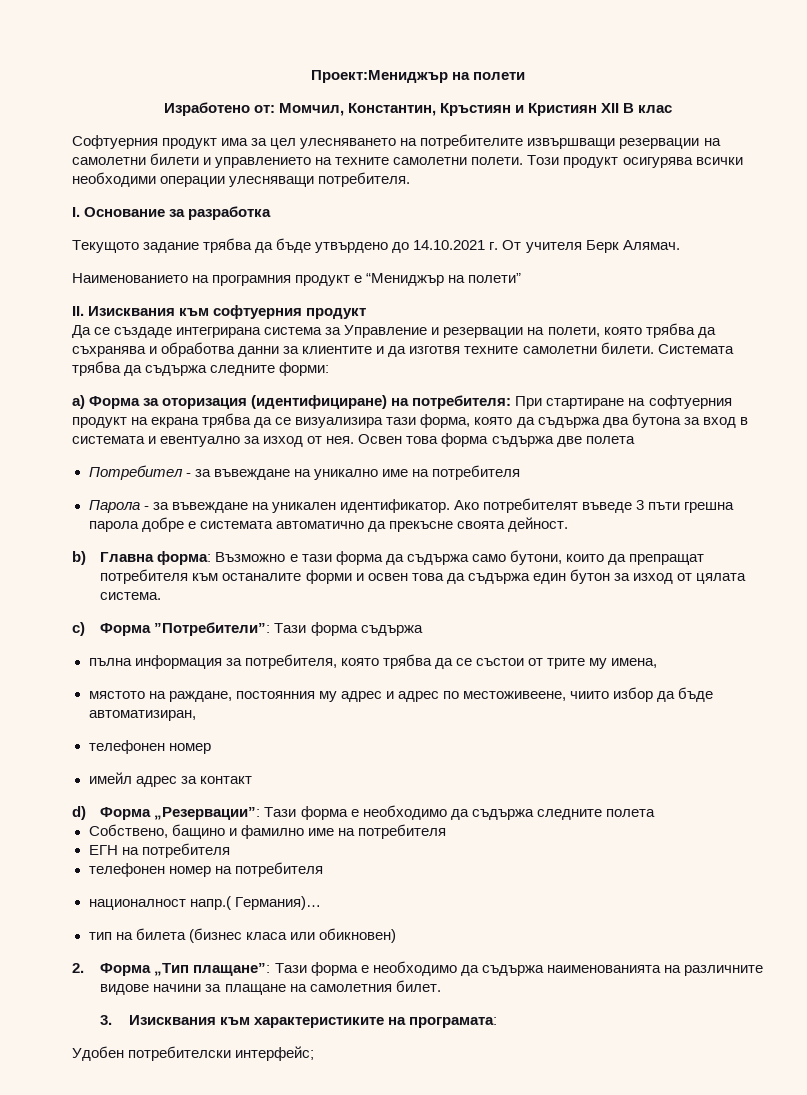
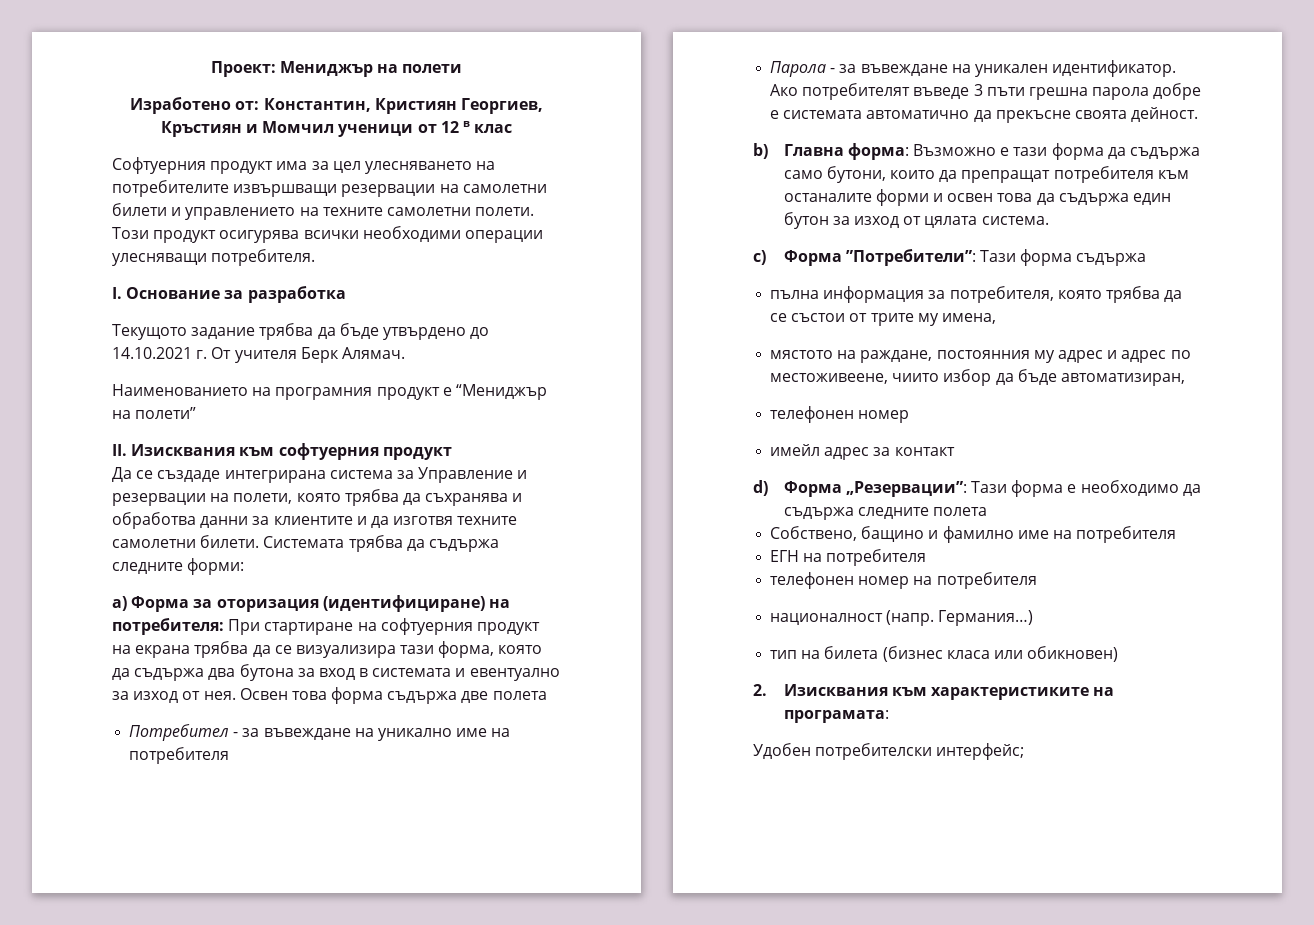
- Проект:Мениджър на полети
+ Проект: Мениджър на полети
- Изработено от: Момчил, Константин, Кръстиян и Кристиян XII В клас
+ Изработено от: Константин, Кристиян Георгиев, Кръстиян и Момчил ученици от 12 в клас
- националност напр.( Германия)…
+ националност (напр. Германия…)
- 2. Форма „Тип плащане”: Тази форма е необходимо да съдържа наименованията на различните видове начини за плащане на самолетния билет.
- 3. Изисквания към характеристиките на програмата:
+ 2. Изисквания към характеристиките на програмата:

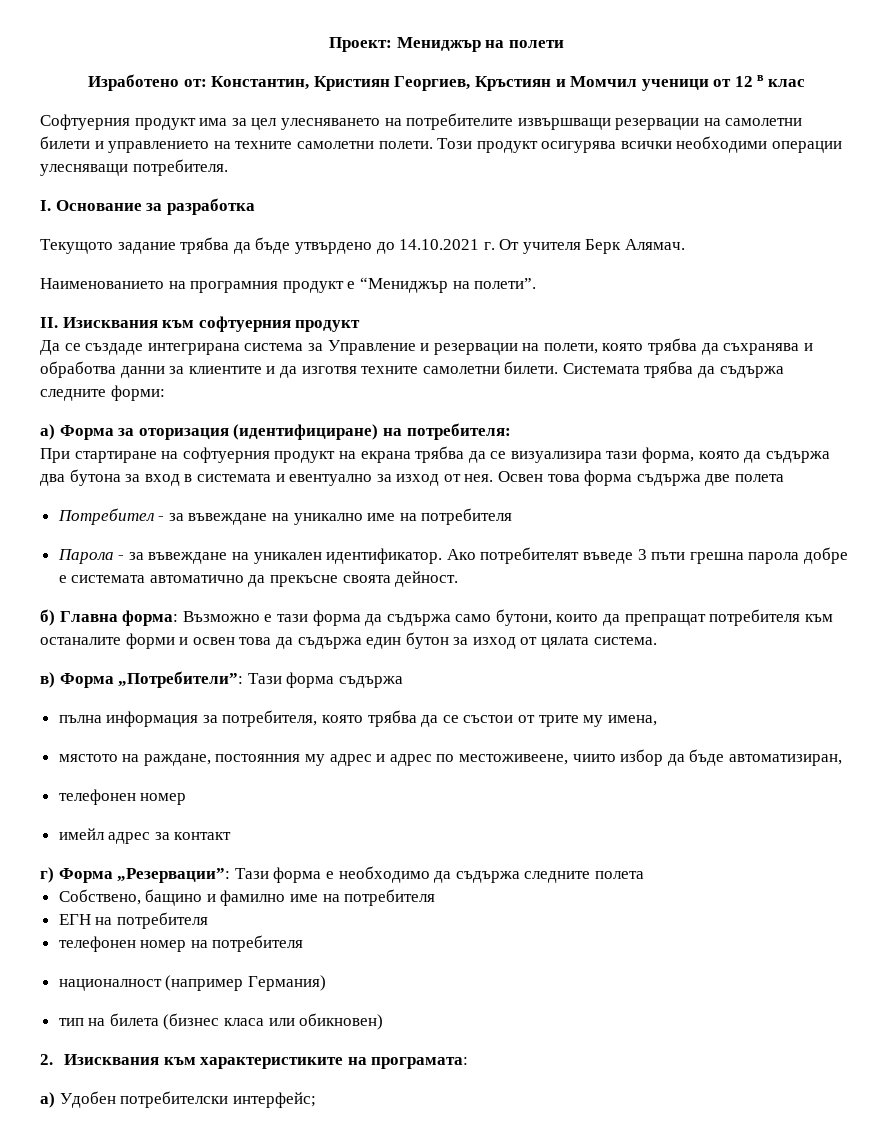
- Наименованието на програмния продукт е “Мениджър на полети”
+ Наименованието на програмния продукт е “Мениджър на полети”.
- а) Форма за оторизация (идентифициране) на потребителя: При стартиране на софтуерния продукт на екрана трябва да се визуализира тази форма, която да съдържа два бутона за вход в системата и евентуално за изход от нея.
+ а) Форма за оторизация (идентифициране) на потребителя:
+ При стартиране на софтуерния продукт на екрана трябва да се визуализира тази форма, която да съдържа два бутона за вход в системата и евентуално за изход от нея.
- b) Главна форма: Възможно е тази форма да съдържа само бутони, които да препращат потребителя към останалите форми и освен това да съдържа един бутон за изход от цялата система.
+ б) Главна форма: Възможно е тази форма да съдържа само бутони, които да препращат потребителя към останалите форми и освен това да съдържа един бутон за изход от цялата система.
- c) Форма ”Потребители”: Тази форма съдържа
+ в) Форма „Потребители”: Тази форма съдържа
- d) Форма „Резервации”: Тази форма е необходимо да съдържа следните полета
+ г) Форма „Резервации”: Тази форма е необходимо да съдържа следните полета
- националност (напр. Германия…)
+ националност (например Германия)
- Удобен потребителски интерфейс;
+ а) Удобен потребителски интерфейс;

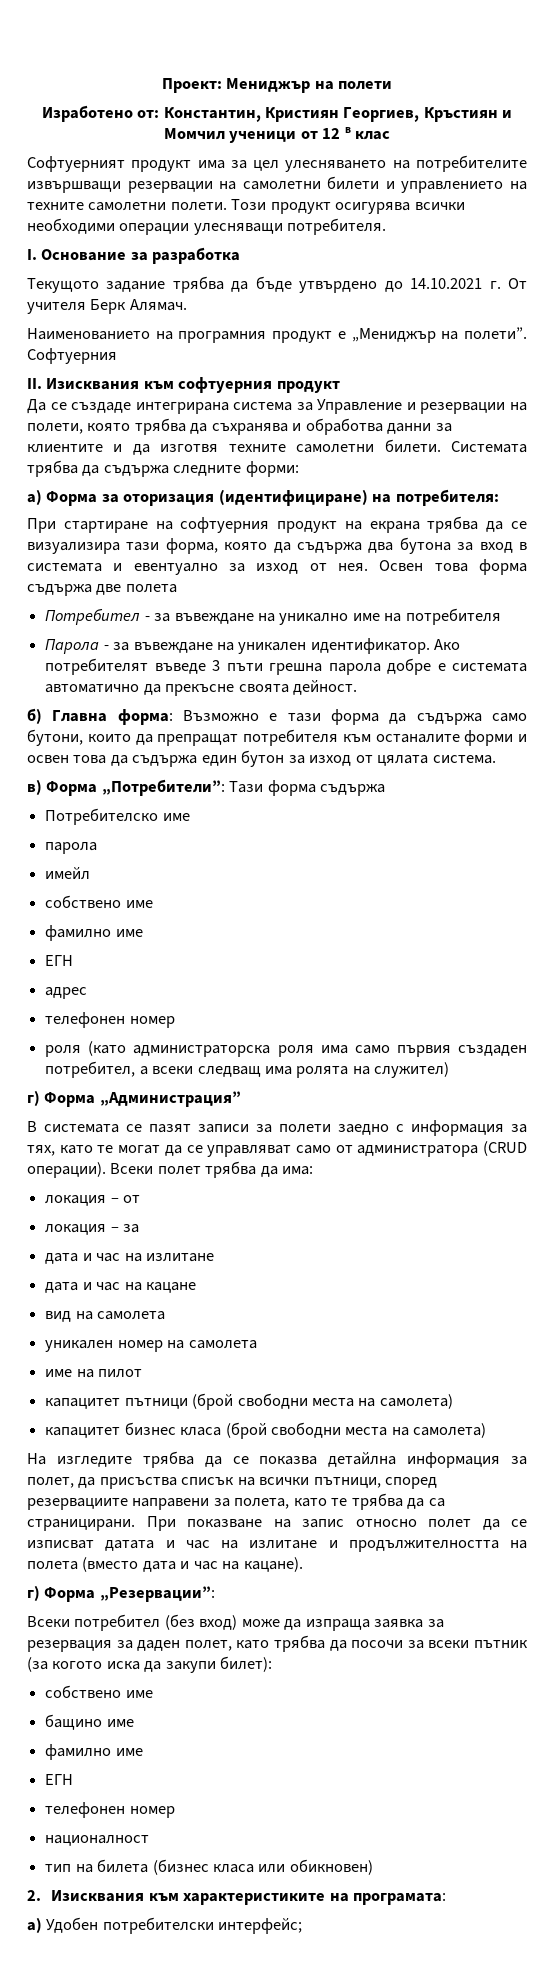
- Софтуерния продукт има за цел улесняването на потребителите извършващи резервации на самолетни билети и управлението на техните самолетни полети.
+ Софтуерният продукт има за цел улесняването на потребителите извършващи резервации на самолетни билети и управлението на техните самолетни полети.
- Наименованието на програмния продукт е “Мениджър на полети”.
+ Наименованието на програмния продукт е „Мениджър на полети”. Софтуерния
- пълна информация за потребителя, която трябва да се състои от трите му имена,
- мястото на раждане, постоянния му адрес и адрес по местоживеене, чиито избор да бъде автоматизиран,
+ Потребителско име
+ парола
+ имейл
+ собствено име
+ фамилно име
+ ЕГН
+ адрес
  телефонен номер
- имейл адрес за контакт
- г) Форма „Резервации”: Тази форма е необходимо да съдържа следните полета
- Собствено, бащино и фамилно име на потребителя
- ЕГН на потребителя
- телефонен номер на потребителя
+ роля (като администраторска роля има само първия създаден потребител, а всеки следващ има ролята на служител)
+ г) Форма „Администрация”
+ В системата се пазят записи за полети заедно с информация за тях, като те могат да се управляват само от администратора (CRUD операции). Всеки полет трябва да има:
+ локация – от
+ локация – за
+ дата и час на излитане
+ дата и час на кацане
+ вид на самолета
+ уникален номер на самолета
+ име на пилот
+ капацитет пътници (брой свободни места на самолета)
+ капацитет бизнес класа (брой свободни места на самолета)
+ На изгледите трябва да се показва детайлна информация за полет, да присъства списък на всички пътници, според резервациите направени за полета, като те трябва да са страницирани. При показване на запис относно полет да се изписват датата и час на излитане и продължителността на полета (вместо дата и час на кацане).
+ г) Форма „Резервации”:
+ Всеки потребител (без вход) може да изпраща заявка за резервация за даден полет, като трябва да посочи за всеки пътник (за когото иска да закупи билет):
+ собствено име
+ бащино име
+ фамилно име
+ ЕГН
+ телефонен номер
- националност (например Германия)
+ националност

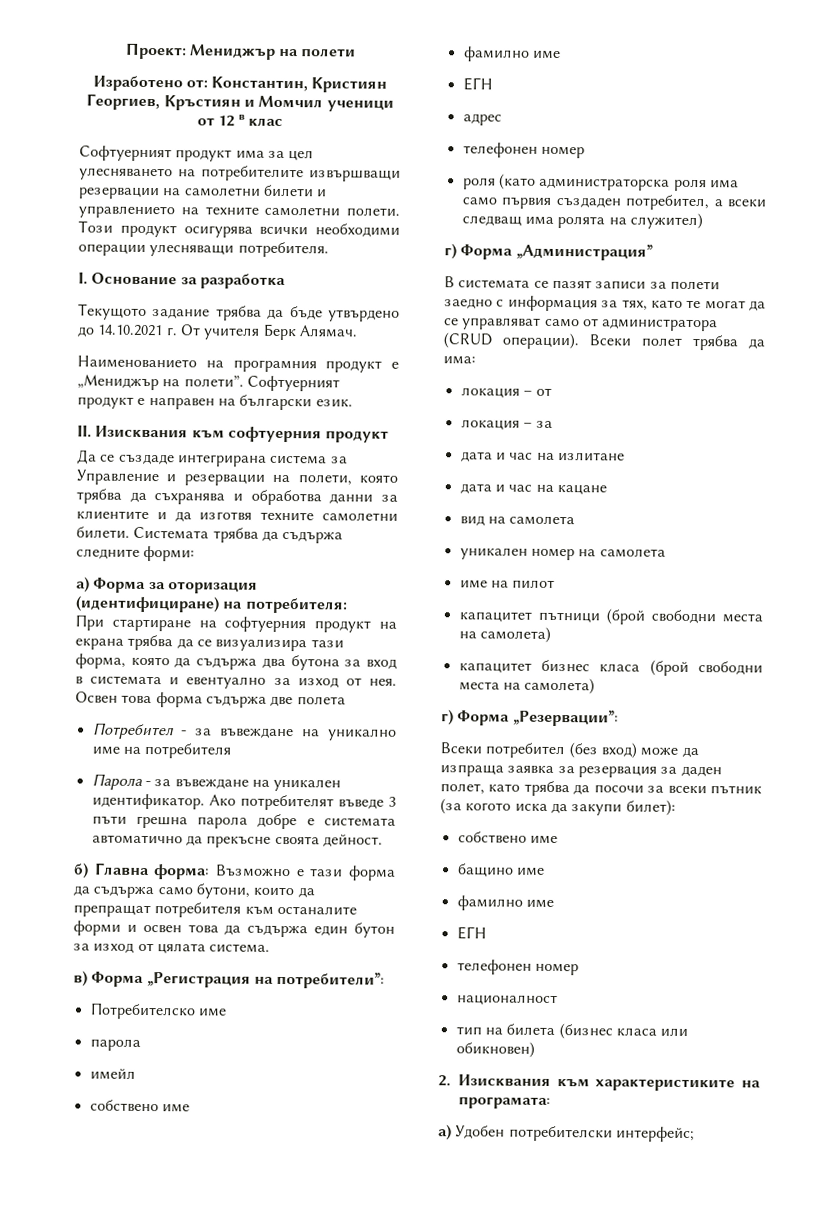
- Софтуерния
+ Софтуерният продукт е направен на български език.
- в) Форма „Потребители”: Тази форма съдържа
+ в) Форма „Регистрация на потребители”:
- На изгледите трябва да се показва детайлна информация за полет, да присъства списък на всички пътници, според резервациите направени за полета, като те трябва да са страницирани. При показване на запис относно полет да се изписват датата и час на излитане и продължителността на полета (вместо дата и час на кацане).

